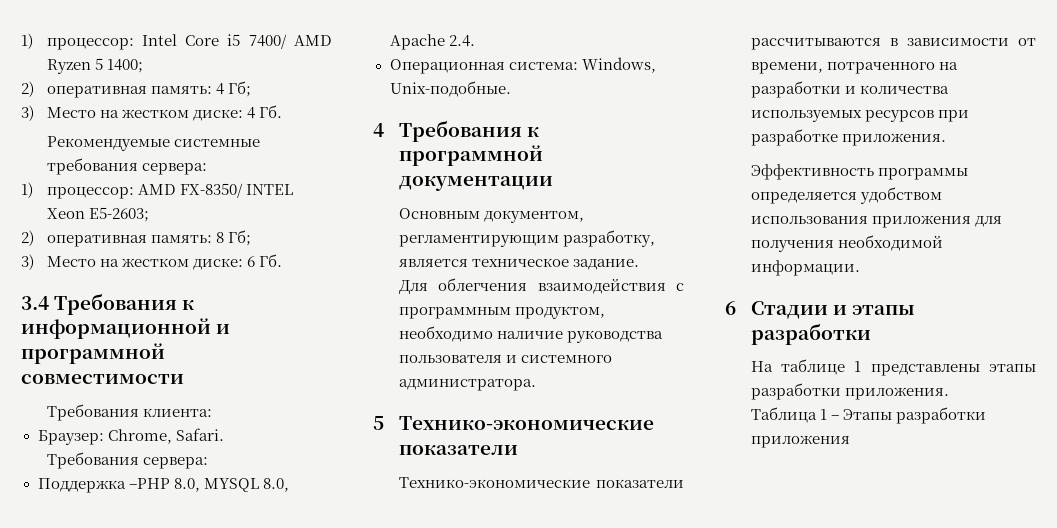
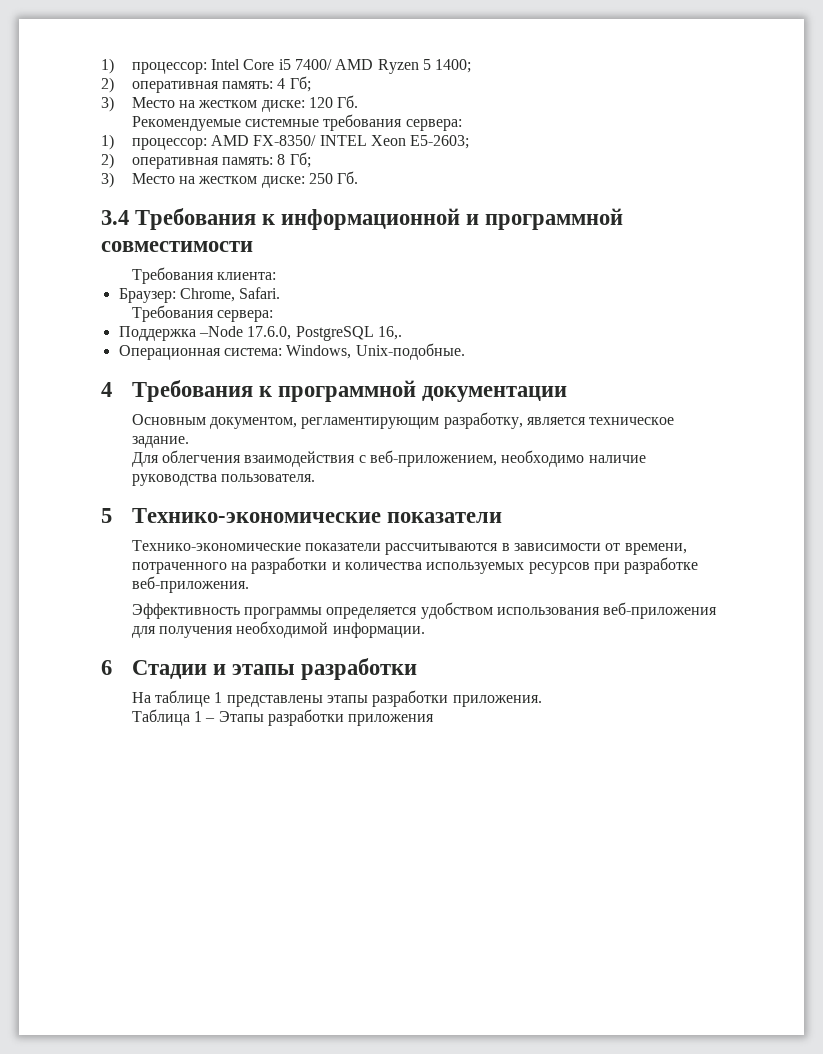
- 3) Место на жестком диске: 4 Гб.
+ 3) Место на жестком диске: 120 Гб.
- 3) Место на жестком диске: 6 Гб.
+ 3) Место на жестком диске: 250 Гб.
- Поддержка –PHP 8.0, MYSQL 8.0, Apache 2.4.
+ Поддержка –Node 17.6.0, PostgreSQL 16,.
- Для облегчения взаимодействия с программным продуктом, необходимо наличие руководства пользователя и системного администратора.
+ Для облегчения взаимодействия с веб-приложением, необходимо наличие руководства пользователя.
- Технико-экономические показатели рассчитываются в зависимости от времени, потраченного на разработки и количества используемых ресурсов при разработке приложения.
+ Технико-экономические показатели рассчитываются в зависимости от времени, потраченного на разработки и количества используемых ресурсов при разработке веб-приложения.
- Эффективность программы определяется удобством использования приложения для получения необходимой информации.
+ Эффективность программы определяется удобством использования веб-приложения для получения необходимой информации.

